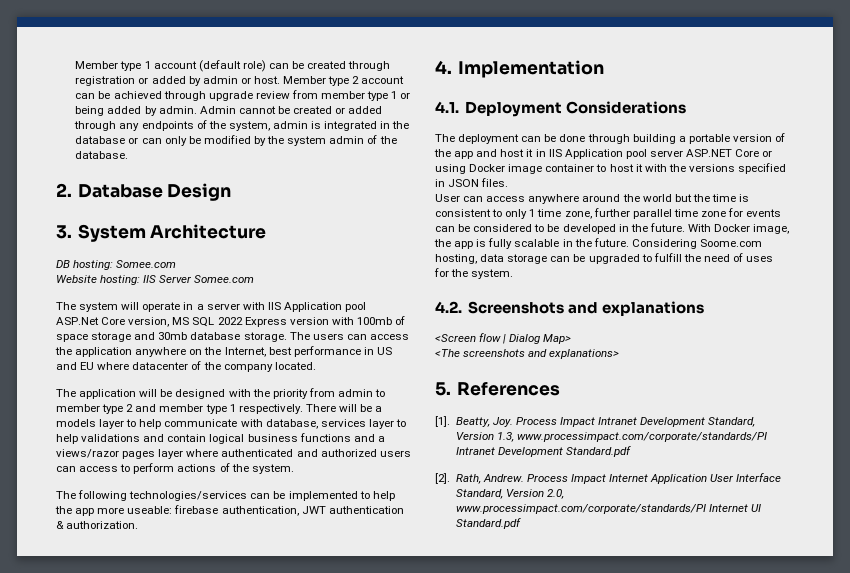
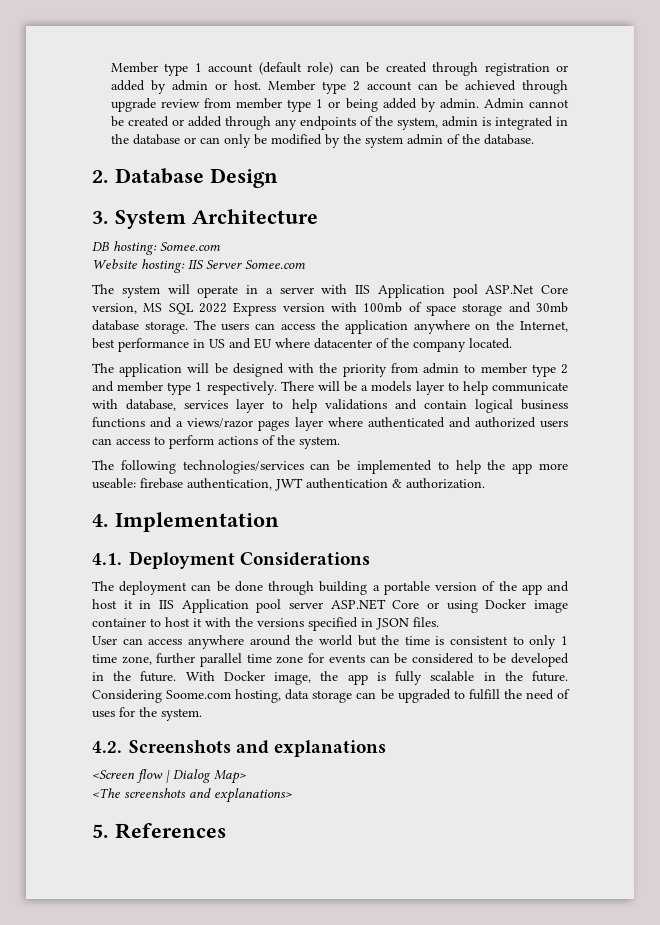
- [1]. Beatty, Joy. Process Impact Intranet Development Standard, Version 1.3, www.processimpact.com/corporate/standards/PI Intranet Development Standard.pdf
- [2]. Rath, Andrew. Process Impact Internet Application User Interface Standard, Version 2.0, www.processimpact.com/corporate/standards/PI Internet UI Standard.pdf

